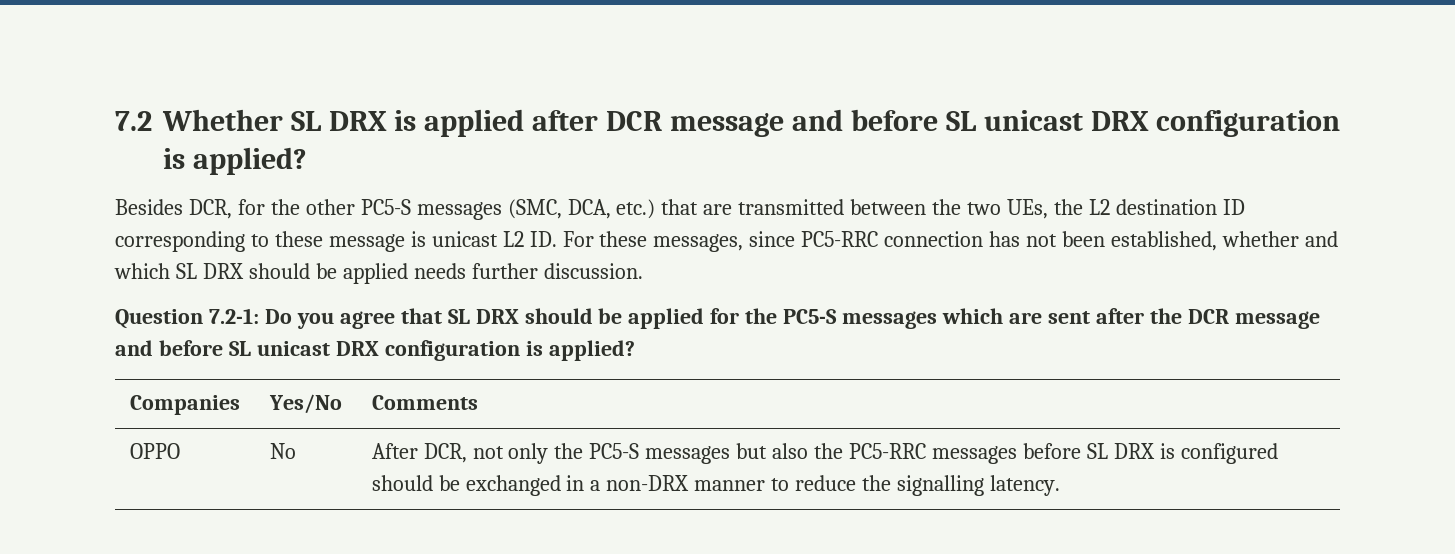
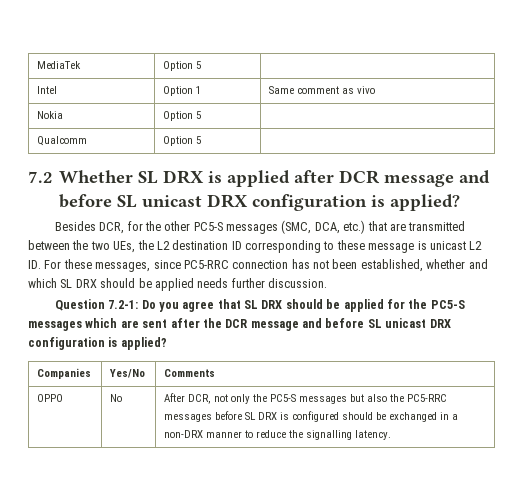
+ MediaTek | Option 5 |
+ Intel | Option 1 | Same comment as vivo
+ Nokia | Option 5 |
+ Qualcomm | Option 5 |

